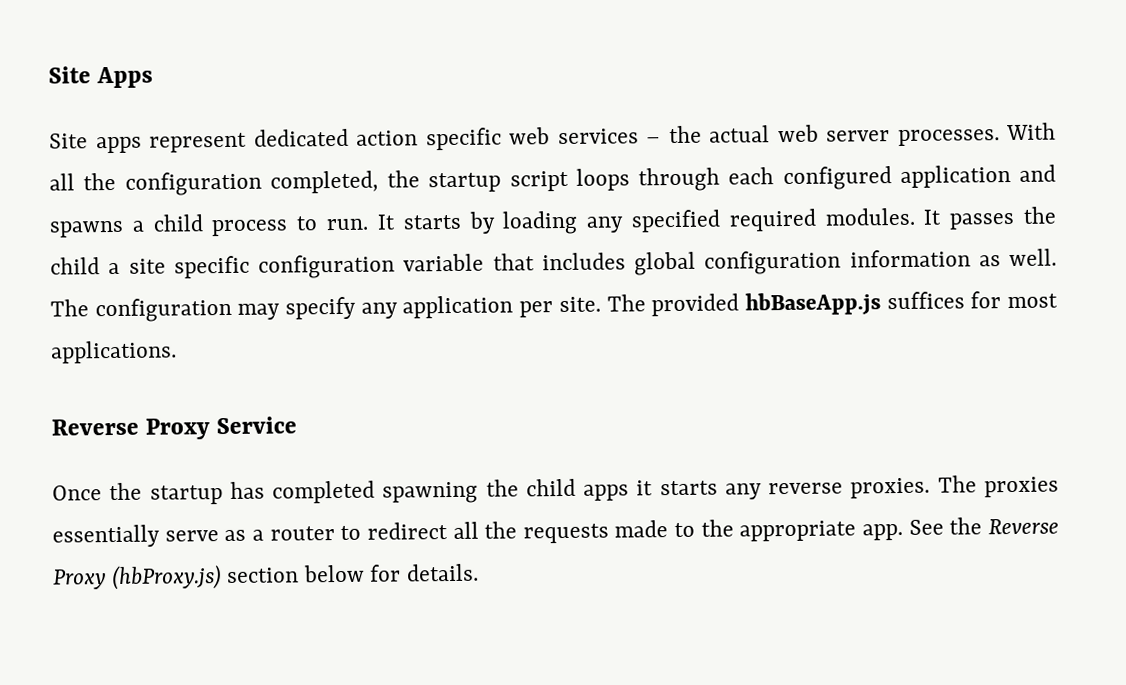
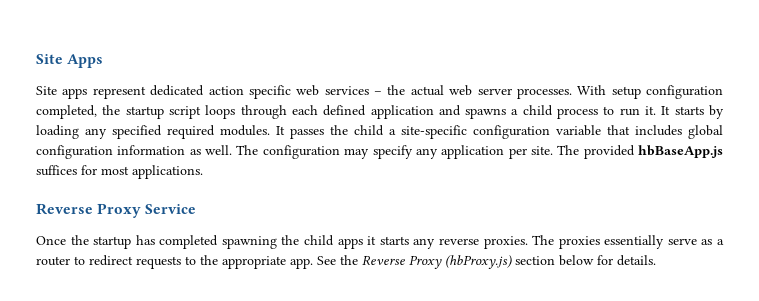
- With all the configuration completed, the startup script loops through each configured application and spawns a child process to run.
+ With setup configuration completed, the startup script loops through each defined application and spawns a child process to run it.
- It passes the child a site specific configuration variable that includes global configuration information as well.
+ It passes the child a site-specific configuration variable that includes global configuration information as well.
- The proxies essentially serve as a router to redirect all the requests made to the appropriate app.
+ The proxies essentially serve as a router to redirect requests to the appropriate app.

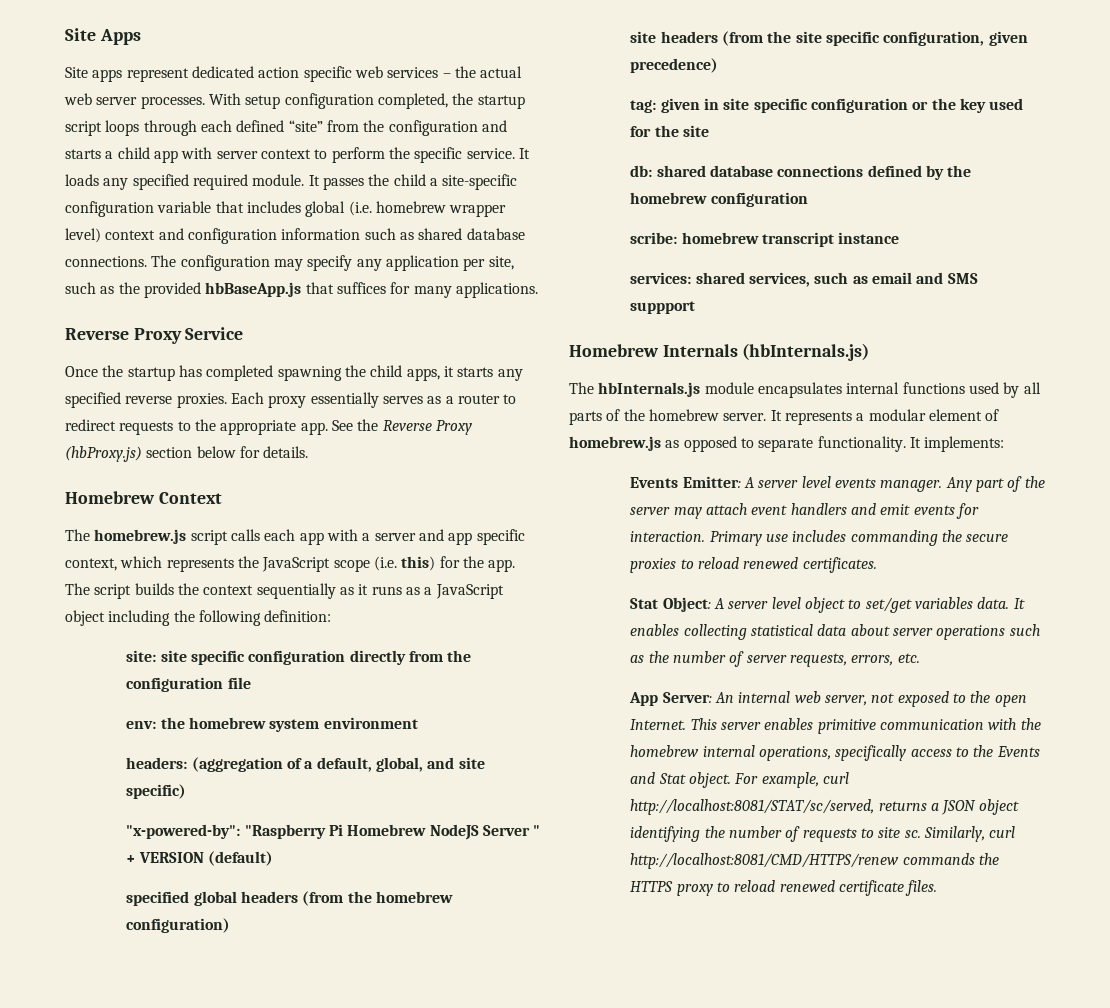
- With setup configuration completed, the startup script loops through each defined application and spawns a child process to run it. It starts by loading any specified required modules.
+ With setup configuration completed, the startup script loops through each defined “site” from the configuration and starts a child app with server context to perform the specific service. It loads any specified required module.
- It passes the child a site-specific configuration variable that includes global configuration information as well.
+ It passes the child a site-specific configuration variable that includes global (i.e. homebrew wrapper level) context and configuration information such as shared database connections.
- The configuration may specify any application per site. The provided hbBaseApp.js suffices for most applications.
+ The configuration may specify any application per site, such as the provided hbBaseApp.js that suffices for many applications.
- Once the startup has completed spawning the child apps it starts any reverse proxies.
+ Once the startup has completed spawning the child apps, it starts any specified reverse proxies.
- The proxies essentially serve as a router to redirect requests to the appropriate app.
+ Each proxy essentially serves as a router to redirect requests to the appropriate app.
+ Homebrew Context
+ The homebrew.js script calls each app with a server and app specific context, which represents the JavaScript scope (i.e. this) for the app. The script builds the context sequentially as it runs as a JavaScript object including the following definition:
+ site: site specific configuration directly from the configuration file
+ env: the homebrew system environment
+ headers: (aggregation of a default, global, and site specific)
+ "x-powered-by": "Raspberry Pi Homebrew NodeJS Server " + VERSION (default)
+ specified global headers (from the homebrew configuration)
+ site headers (from the site specific configuration, given precedence)
+ tag: given in site specific configuration or the key used for the site
+ db: shared database connections defined by the homebrew configuration
+ scribe: homebrew transcript instance
+ services: shared services, such as email and SMS suppport
+ Homebrew Internals (hbInternals.js)
+ The hbInternals.js module encapsulates internal functions used by all parts of the homebrew server. It represents a modular element of homebrew.js as opposed to separate functionality. It implements:
+ Events Emitter: A server level events manager. Any part of the server may attach event handlers and emit events for interaction. Primary use includes commanding the secure proxies to reload renewed certificates.
+ Stat Object: A server level object to set/get variables data. It enables collecting statistical data about server operations such as the number of server requests, errors, etc.
+ App Server: An internal web server, not exposed to the open Internet. This server enables primitive communication with the homebrew internal operations, specifically access to the Events and Stat object. For example, curl http://localhost:8081/STAT/sc/served, returns a JSON object identifying the number of requests to site sc. Similarly, curl http://localhost:8081/CMD/HTTPS/renew commands the HTTPS proxy to reload renewed certificate files.

